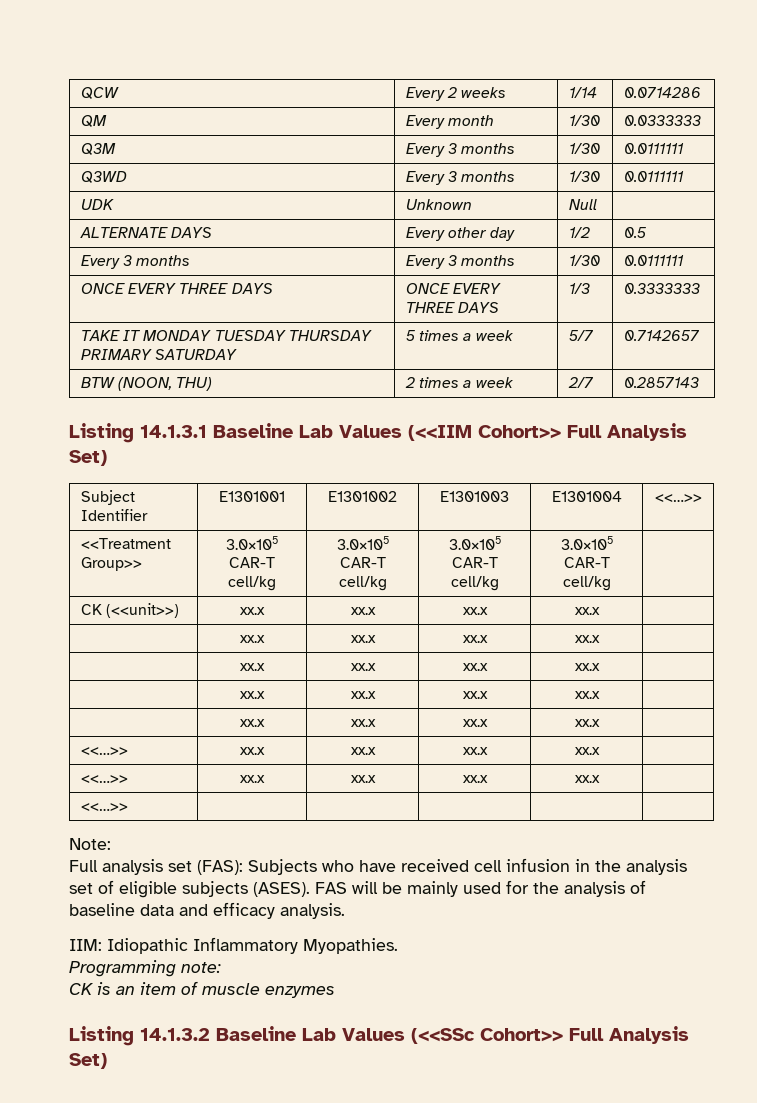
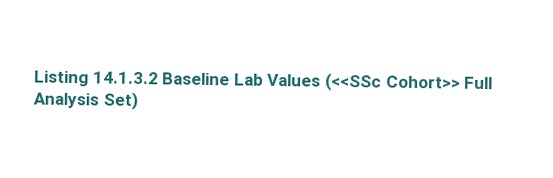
- QCW | Every 2 weeks | 1/14 | 0.0714286
- QM | Every month | 1/30 | 0.0333333
- Q3M | Every 3 months | 1/30 | 0.0111111
- Q3WD | Every 3 months | 1/30 | 0.0111111
- UDK | Unknown | Null |
- ALTERNATE DAYS | Every other day | 1/2 | 0.5
- Every 3 months | Every 3 months | 1/30 | 0.0111111
- ONCE EVERY THREE DAYS | ONCE EVERY THREE DAYS | 1/3 | 0.3333333
- TAKE IT MONDAY TUESDAY THURSDAY PRIMARY SATURDAY | 5 times a week | 5/7 | 0.7142657
- BTW (NOON, THU) | 2 times a week | 2/7 | 0.2857143
- Listing 14.1.3.1 Baseline Lab Values (<<IIM Cohort>> Full Analysis Set)
- Subject Identifier | E1301001 | E1301002 | E1301003 | E1301004 | <<…>>
- <<Treatment Group>> | 3.0×105 CAR-T cell/kg | 3.0×105 CAR-T cell/kg | 3.0×105 CAR-T cell/kg | 3.0×105 CAR-T cell/kg |
- CK (<<unit>>) | xx.x | xx.x | xx.x | xx.x |
- | xx.x | xx.x | xx.x | xx.x |
- | xx.x | xx.x | xx.x | xx.x |
- | xx.x | xx.x | xx.x | xx.x |
- | xx.x | xx.x | xx.x | xx.x |
- <<…>> | xx.x | xx.x | xx.x | xx.x |
- <<…>> | xx.x | xx.x | xx.x | xx.x |
- <<…>> | | | | |
- Note:
- Full analysis set (FAS): Subjects who have received cell infusion in the analysis set of eligible subjects (ASES). FAS will be mainly used for the analysis of baseline data and efficacy analysis.
- IIM: Idiopathic Inflammatory Myopathies.
- Programming note:
- CK is an item of muscle enzymes

